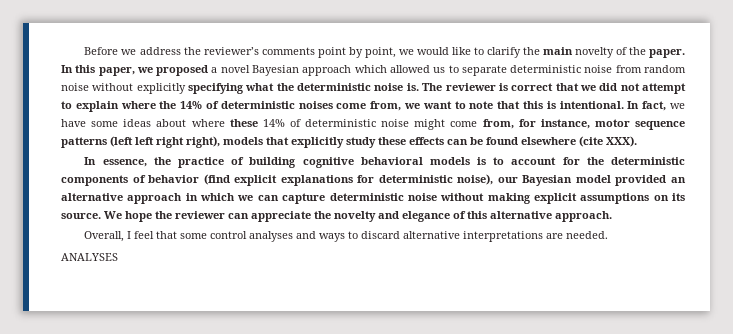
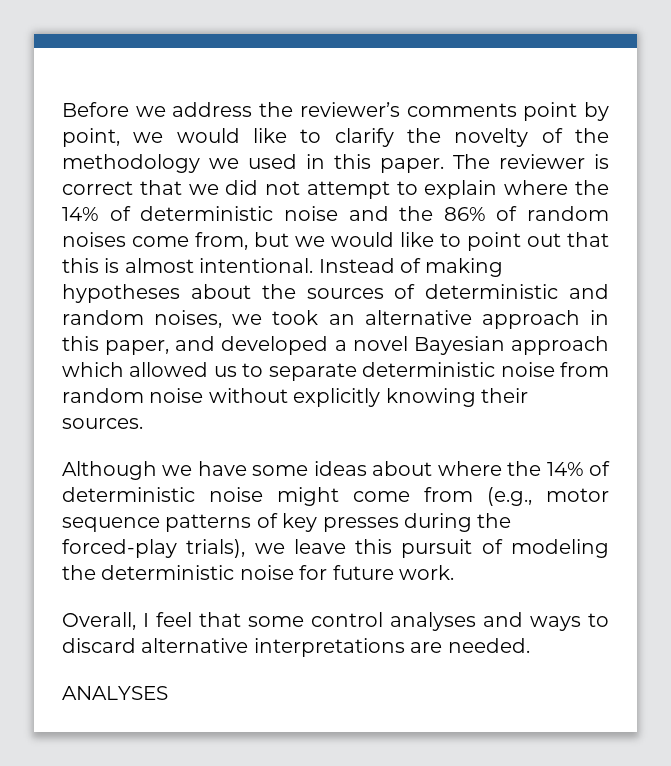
- Before we address the reviewer’s comments point by point, we would like to clarify the main novelty of the paper. In this paper, we proposed a novel Bayesian approach which allowed us to separate deterministic noise from random noise without explicitly specifying what the deterministic noise is. The reviewer is correct that we did not attempt to explain where the 14% of deterministic noises come from, we want to note that this is intentional. In fact, we have some ideas about where these 14% of deterministic noise might come from, for instance, motor sequence patterns (left left right right), models that explicitly study these effects can be found elsewhere (cite XXX).
- In essence, the practice of building cognitive behavioral models is to account for the deterministic components of behavior (find explicit explanations for deterministic noise), our Bayesian model provided an alternative approach in which we can capture deterministic noise without making explicit assumptions on its source. We hope the reviewer can appreciate the novelty and elegance of this alternative approach.
+ Before we address the reviewer’s comments point by point, we would like to clarify the novelty of the methodology we used in this paper. The reviewer is correct that we did not attempt to explain where the 14% of deterministic noise and the 86% of random noises come from, but we would like to point out that this is almost intentional. Instead of making hypotheses about the sources of deterministic and random noises, we took an alternative approach in this paper, and developed a novel Bayesian approach which allowed us to separate deterministic noise from random noise without explicitly knowing their sources.
+ Although we have some ideas about where the 14% of deterministic noise might come from (e.g., motor sequence patterns of key presses during the forced-play trials), we leave this pursuit of modeling the deterministic noise for future work.

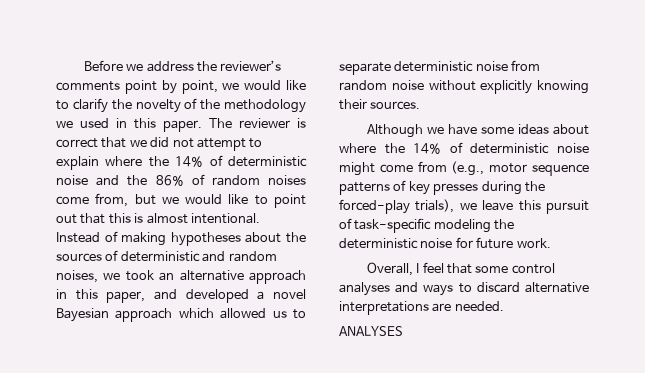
- Although we have some ideas about where the 14% of deterministic noise might come from (e.g., motor sequence patterns of key presses during the forced-play trials), we leave this pursuit of modeling the deterministic noise for future work.
+ Although we have some ideas about where the 14% of deterministic noise might come from (e.g., motor sequence patterns of key presses during the forced-play trials), we leave this pursuit of task-specific modeling the deterministic noise for future work.

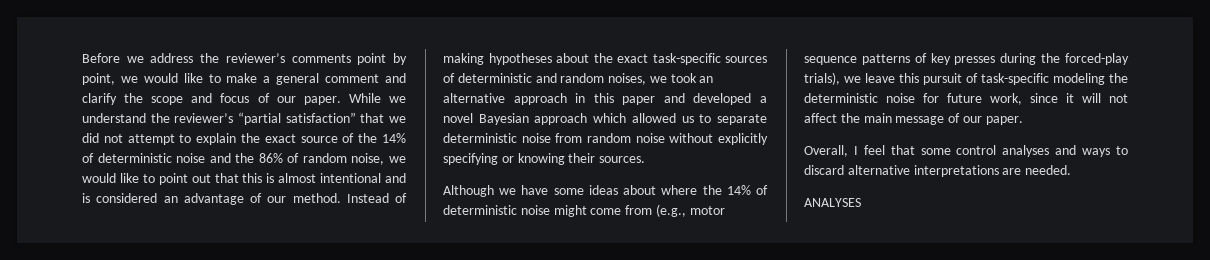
- Before we address the reviewer’s comments point by point, we would like to clarify the novelty of the methodology we used in this paper. The reviewer is correct that we did not attempt to explain where the 14% of deterministic noise and the 86% of random noises come from, but we would like to point out that this is almost intentional.
+ Before we address the reviewer’s comments point by point, we would like to make a general comment and clarify the scope and focus of our paper. While we understand the reviewer’s “partial satisfaction” that we did not attempt to explain the exact source of the 14% of deterministic noise and the 86% of random noise, we would like to point out that this is almost intentional and is considered an advantage of our method.
- Instead of making hypotheses about the sources of deterministic and random noises, we took an alternative approach in this paper, and developed a novel Bayesian approach which allowed us to separate deterministic noise from random noise without explicitly knowing their sources.
+ Instead of making hypotheses about the exact task-specific sources of deterministic and random noises, we took an alternative approach in this paper and developed a novel Bayesian approach which allowed us to separate deterministic noise from random noise without explicitly specifying or knowing their sources.
- Although we have some ideas about where the 14% of deterministic noise might come from (e.g., motor sequence patterns of key presses during the forced-play trials), we leave this pursuit of task-specific modeling the deterministic noise for future work.
+ Although we have some ideas about where the 14% of deterministic noise might come from (e.g., motor sequence patterns of key presses during the forced-play trials), we leave this pursuit of task-specific modeling the deterministic noise for future work, since it will not affect the main message of our paper.

